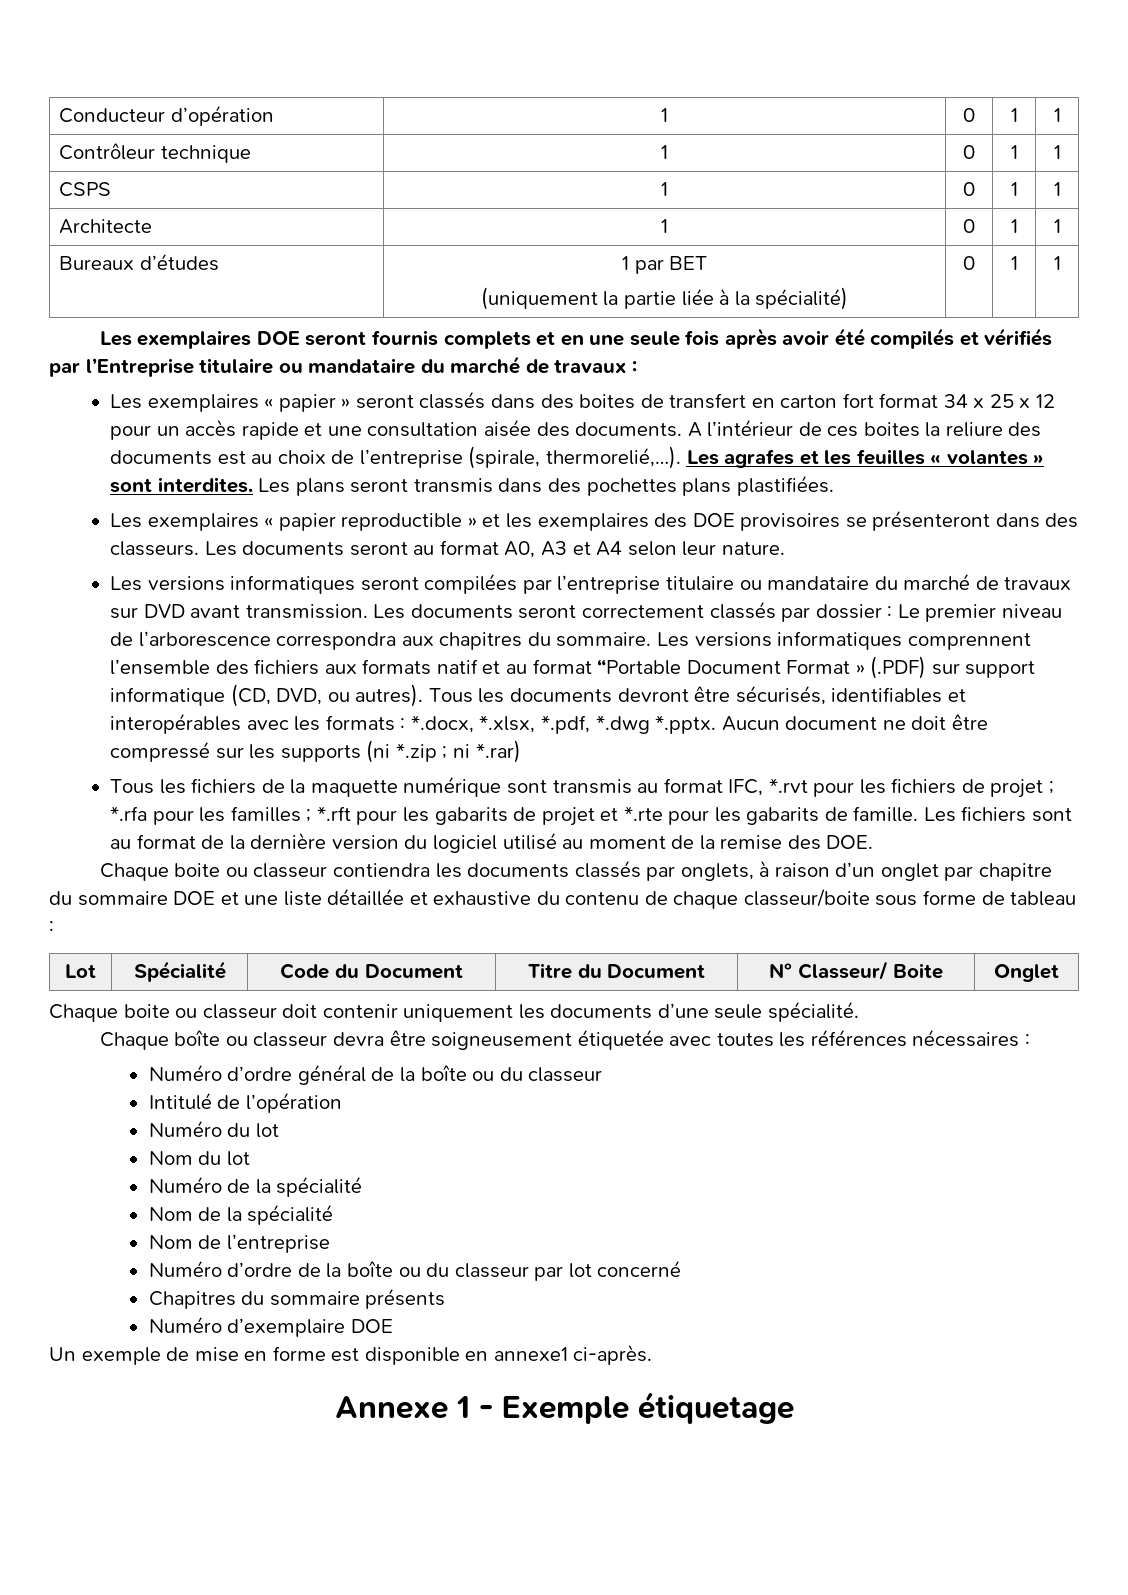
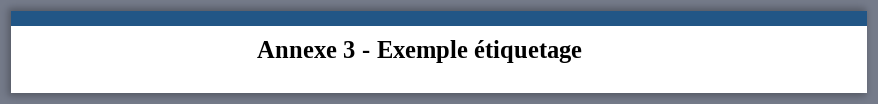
- Conducteur d’opération | 1 | 0 | 1 | 1
- Contrôleur technique | 1 | 0 | 1 | 1
- CSPS | 1 | 0 | 1 | 1
- Architecte | 1 | 0 | 1 | 1
- Bureaux d’études | 1 par BET
- (uniquement la partie liée à la spécialité) | 0 | 1 | 1
- Les exemplaires DOE seront fournis complets et en une seule fois après avoir été compilés et vérifiés par l’Entreprise titulaire ou mandataire du marché de travaux :
- Les exemplaires « papier » seront classés dans des boites de transfert en carton fort format 34 x 25 x 12 pour un accès rapide et une consultation aisée des documents. A l’intérieur de ces boites la reliure des documents est au choix de l’entreprise (spirale, thermorelié,…). Les agrafes et les feuilles « volantes » sont interdites. Les plans seront transmis dans des pochettes plans plastifiées.
- Les exemplaires « papier reproductible » et les exemplaires des DOE provisoires se présenteront dans des classeurs. Les documents seront au format A0, A3 et A4 selon leur nature.
- Les versions informatiques seront compilées par l’entreprise titulaire ou mandataire du marché de travaux sur DVD avant transmission. Les documents seront correctement classés par dossier : Le premier niveau de l’arborescence correspondra aux chapitres du sommaire. Les versions informatiques comprennent l’ensemble des fichiers aux formats natif et au format “Portable Document Format » (.PDF) sur support informatique (CD, DVD, ou autres). Tous les documents devront être sécurisés, identifiables et interopérables avec les formats : *.docx, *.xlsx, *.pdf, *.dwg *.pptx. Aucun document ne doit être compressé sur les supports (ni *.zip ; ni *.rar)
- Tous les fichiers de la maquette numérique sont transmis au format IFC, *.rvt pour les fichiers de projet ; *.rfa pour les familles ; *.rft pour les gabarits de projet et *.rte pour les gabarits de famille. Les fichiers sont au format de la dernière version du logiciel utilisé au moment de la remise des DOE.
- Chaque boite ou classeur contiendra les documents classés par onglets, à raison d’un onglet par chapitre du sommaire DOE et une liste détaillée et exhaustive du contenu de chaque classeur/boite sous forme de tableau :
- Lot | Spécialité | Code du Document | Titre du Document | N° Classeur/ Boite | Onglet
- Chaque boite ou classeur doit contenir uniquement les documents d’une seule spécialité.
- Chaque boîte ou classeur devra être soigneusement étiquetée avec toutes les références nécessaires :
- Numéro d’ordre général de la boîte ou du classeur
- Intitulé de l’opération
- Numéro du lot
- Nom du lot
- Numéro de la spécialité
- Nom de la spécialité
- Nom de l’entreprise
- Numéro d’ordre de la boîte ou du classeur par lot concerné
- Chapitres du sommaire présents
- Numéro d’exemplaire DOE
- Un exemple de mise en forme est disponible en annexe1 ci-après.
- Annexe 1 - Exemple étiquetage
+ Annexe 3 - Exemple étiquetage

